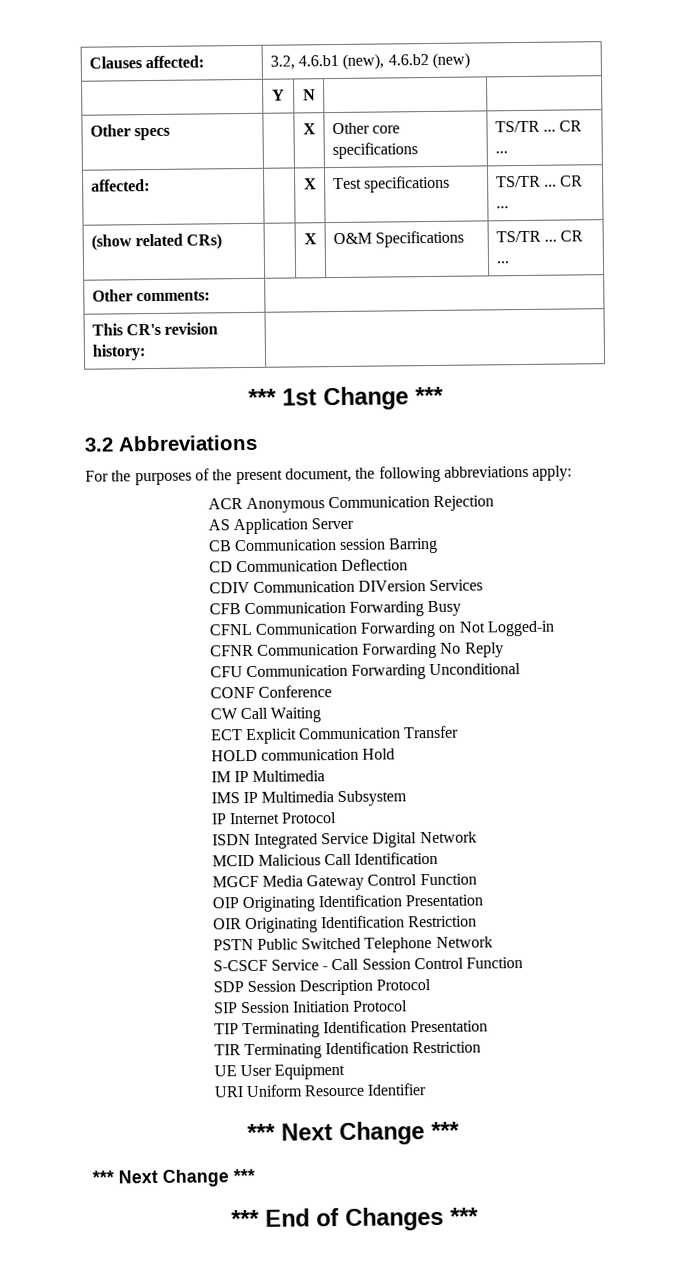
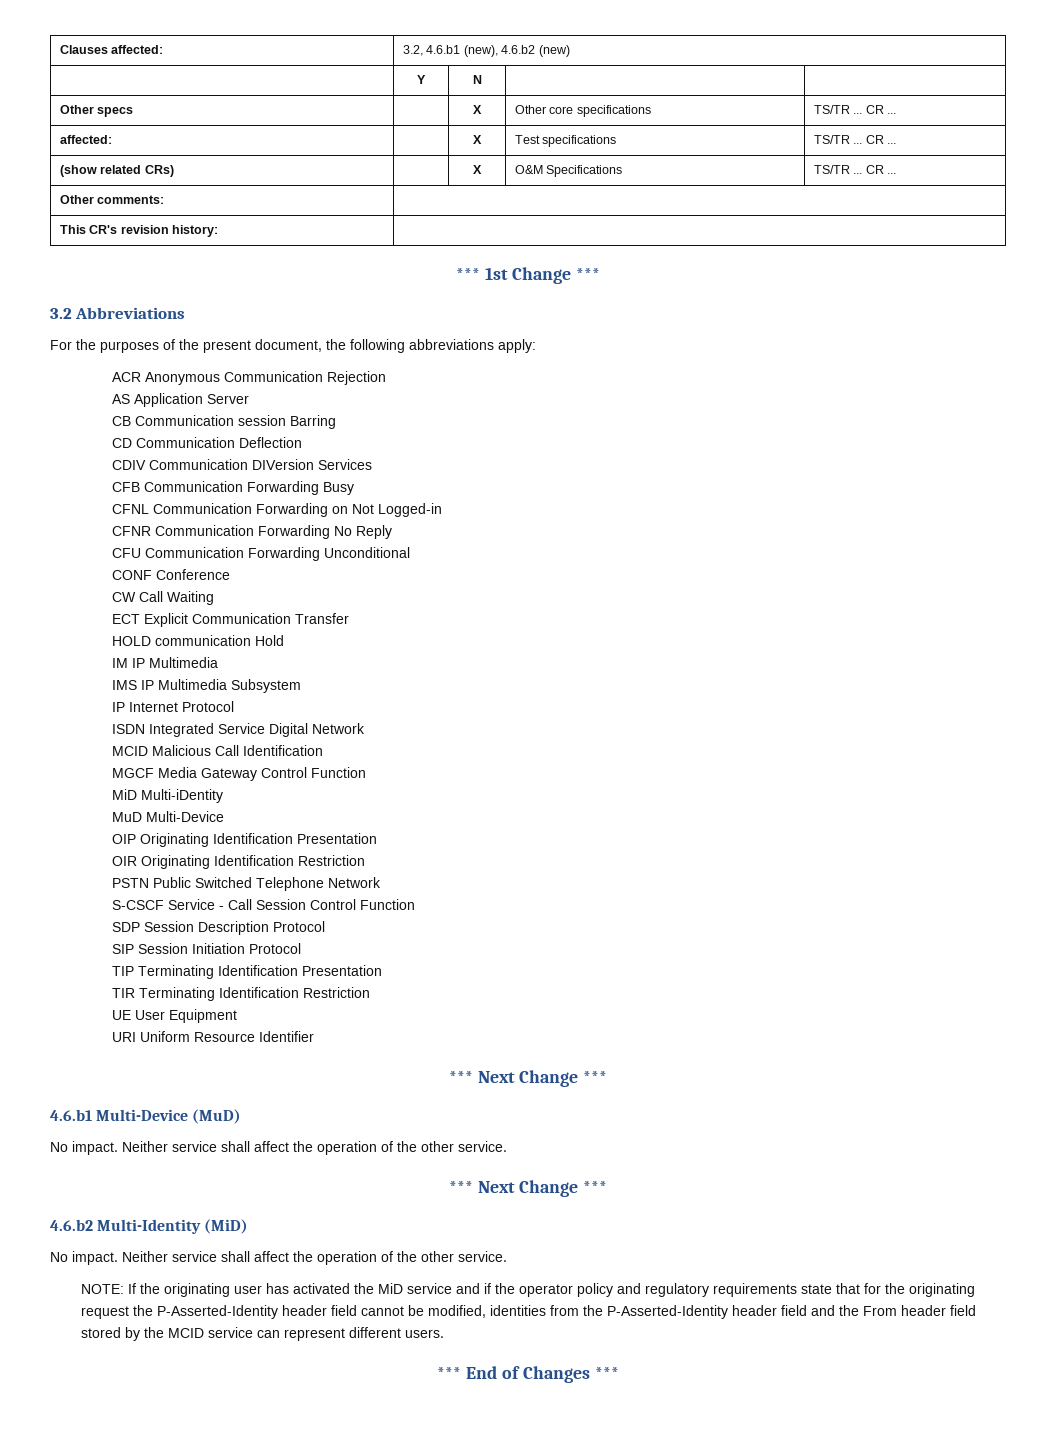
+ MiD Multi-iDentity
+ MuD Multi-Device
  URI Uniform Resource Identifier
  *** Next Change ***
+ 4.6.b1 Multi-Device (MuD)
+ No impact. Neither service shall affect the operation of the other service.
  *** Next Change ***
+ 4.6.b2 Multi-Identity (MiD)
+ No impact. Neither service shall affect the operation of the other service.
+ NOTE: If the originating user has activated the MiD service and if the operator policy and regulatory requirements state that for the originating request the P-Asserted-Identity header field cannot be modified, identities from the P-Asserted-Identity header field and the From header field stored by the MCID service can represent different users.

